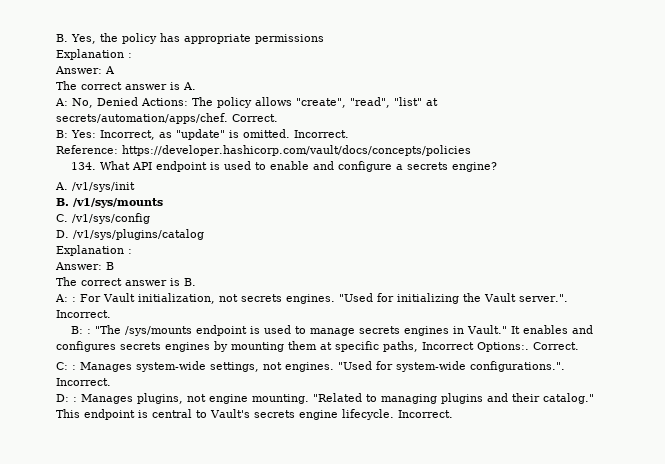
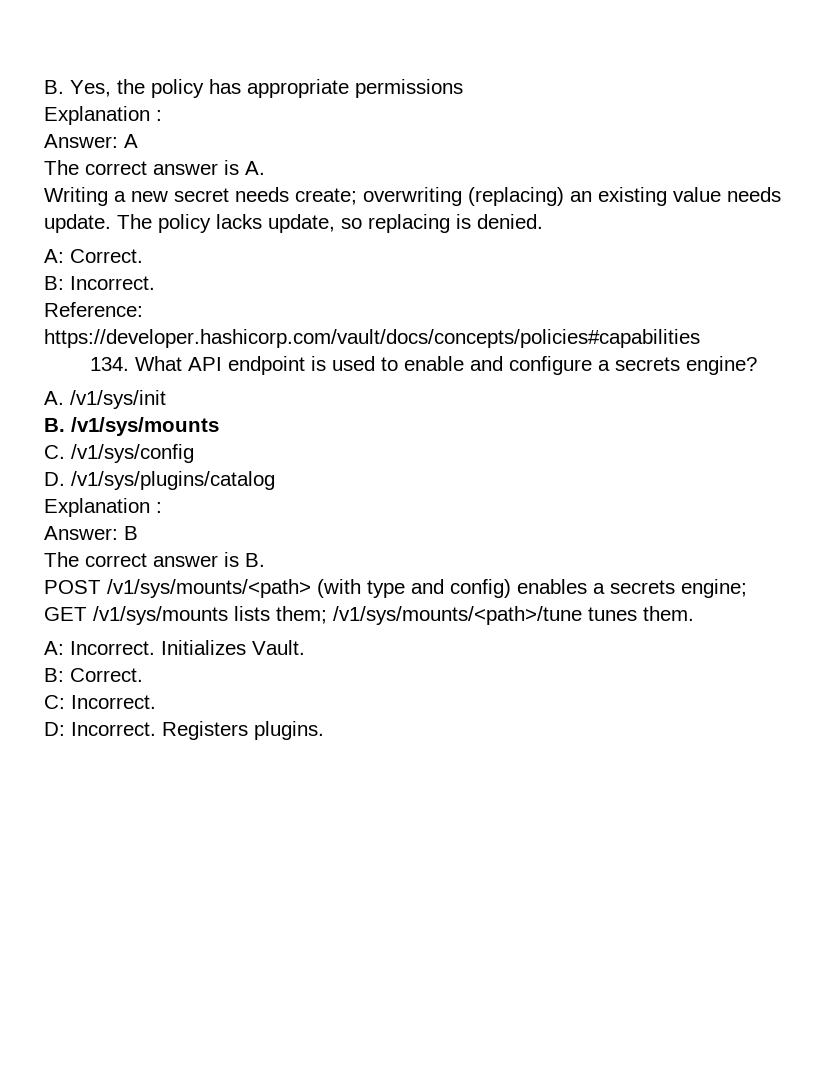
- A: No, Denied Actions: The policy allows "create", "read", "list" at secrets/automation/apps/chef. Correct.
- B: Yes: Incorrect, as "update" is omitted. Incorrect.
+ Writing a new secret needs create; overwriting (replacing) an existing value needs update. The policy lacks update, so replacing is denied.
+ A: Correct.
+ B: Incorrect.
- Reference: https://developer.hashicorp.com/vault/docs/concepts/policies
+ Reference: https://developer.hashicorp.com/vault/docs/concepts/policies#capabilities
- A: : For Vault initialization, not secrets engines. "Used for initializing the Vault server.". Incorrect.
- B: : "The /sys/mounts endpoint is used to manage secrets engines in Vault." It enables and configures secrets engines by mounting them at specific paths, Incorrect Options:. Correct.
- C: : Manages system-wide settings, not engines. "Used for system-wide configurations.". Incorrect.
- D: : Manages plugins, not engine mounting. "Related to managing plugins and their catalog." This endpoint is central to Vault's secrets engine lifecycle. Incorrect.
+ POST /v1/sys/mounts/<path> (with type and config) enables a secrets engine; GET /v1/sys/mounts lists them; /v1/sys/mounts/<path>/tune tunes them.
+ A: Incorrect. Initializes Vault.
+ B: Correct.
+ C: Incorrect.
+ D: Incorrect. Registers plugins.

